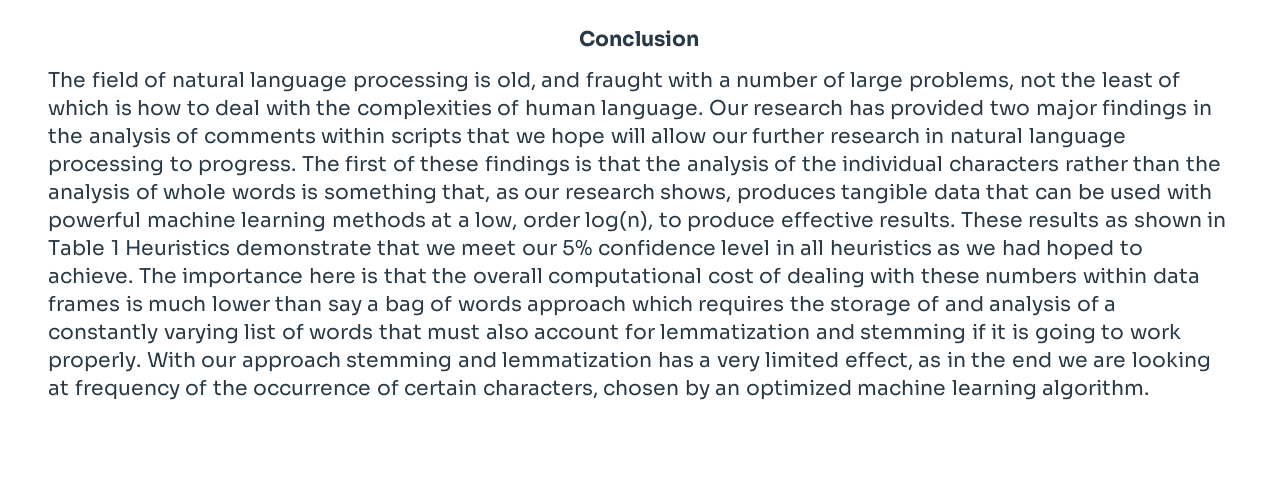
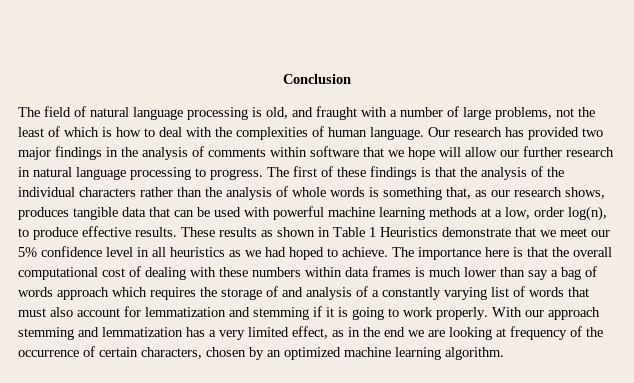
- Our research has provided two major findings in the analysis of comments within scripts that we hope will allow our further research in natural language processing to progress.
+ Our research has provided two major findings in the analysis of comments within software that we hope will allow our further research in natural language processing to progress.

